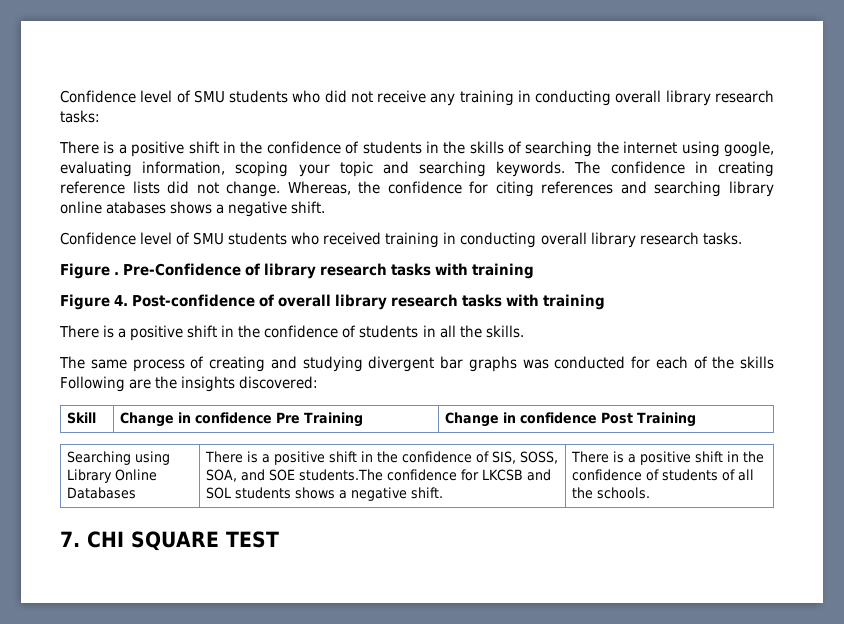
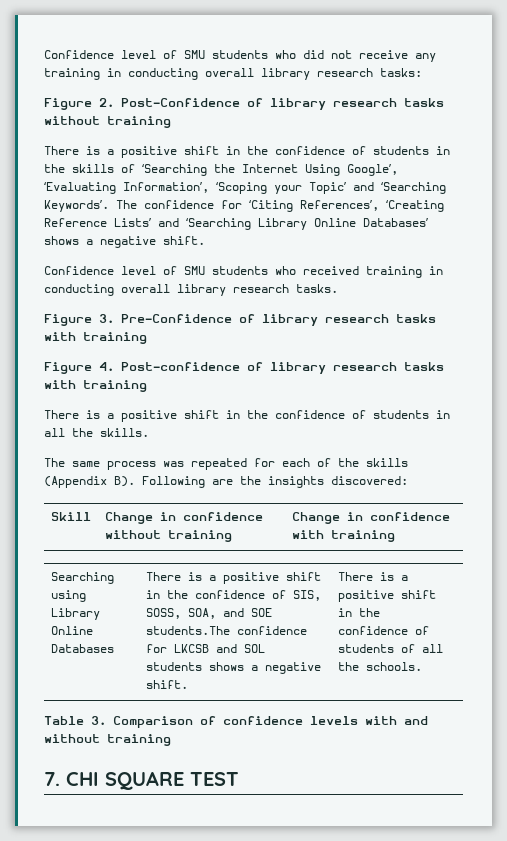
+ Figure 2. Post-Confidence of library research tasks without training
- There is a positive shift in the confidence of students in the skills of searching the internet using google, evaluating information, scoping your topic and searching keywords. The confidence in creating reference lists did not change. Whereas, the confidence for citing references and searching library online atabases shows a negative shift.
+ There is a positive shift in the confidence of students in the skills of ‘Searching the Internet Using Google’, ‘Evaluating Information’, ‘Scoping your Topic’ and ‘Searching Keywords’. The confidence for ‘Citing References’, ‘Creating Reference Lists’ and ‘Searching Library Online Databases’ shows a negative shift.
- Figure . Pre-Confidence of library research tasks with training
+ Figure 3. Pre-Confidence of library research tasks with training
- Figure 4. Post-confidence of overall library research tasks with training
+ Figure 4. Post-confidence of library research tasks with training
- The same process of creating and studying divergent bar graphs was conducted for each of the skills Following are the insights discovered:
+ The same process was repeated for each of the skills (Appendix B). Following are the insights discovered:
- Skill | Change in confidence Pre Training | Change in confidence Post Training
+ Skill | Change in confidence without training | Change in confidence with training
+ Table 3. Comparison of confidence levels with and without training

